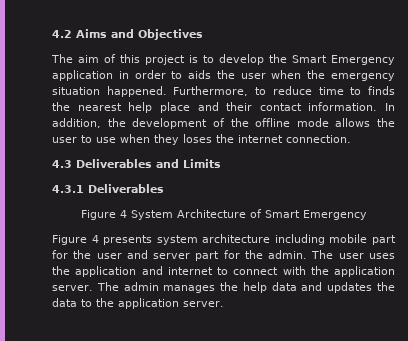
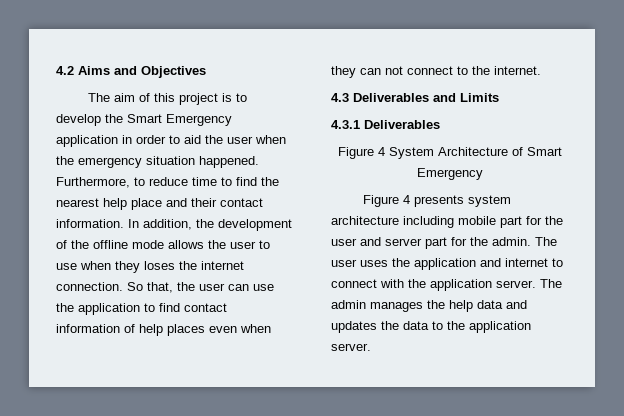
- The aim of this project is to develop the Smart Emergency application in order to aids the user when the emergency situation happened.
+ The aim of this project is to develop the Smart Emergency application in order to aid the user when the emergency situation happened.
- Furthermore, to reduce time to finds the nearest help place and their contact information.
+ Furthermore, to reduce time to find the nearest help place and their contact information.
+ So that, the user can use the application to find contact information of help places even when they can not connect to the internet.

